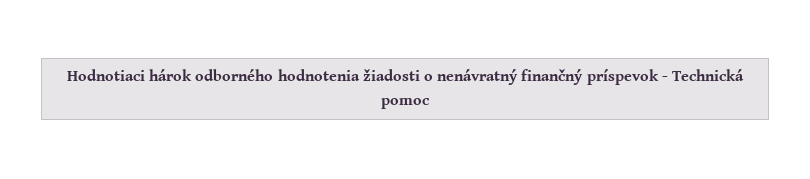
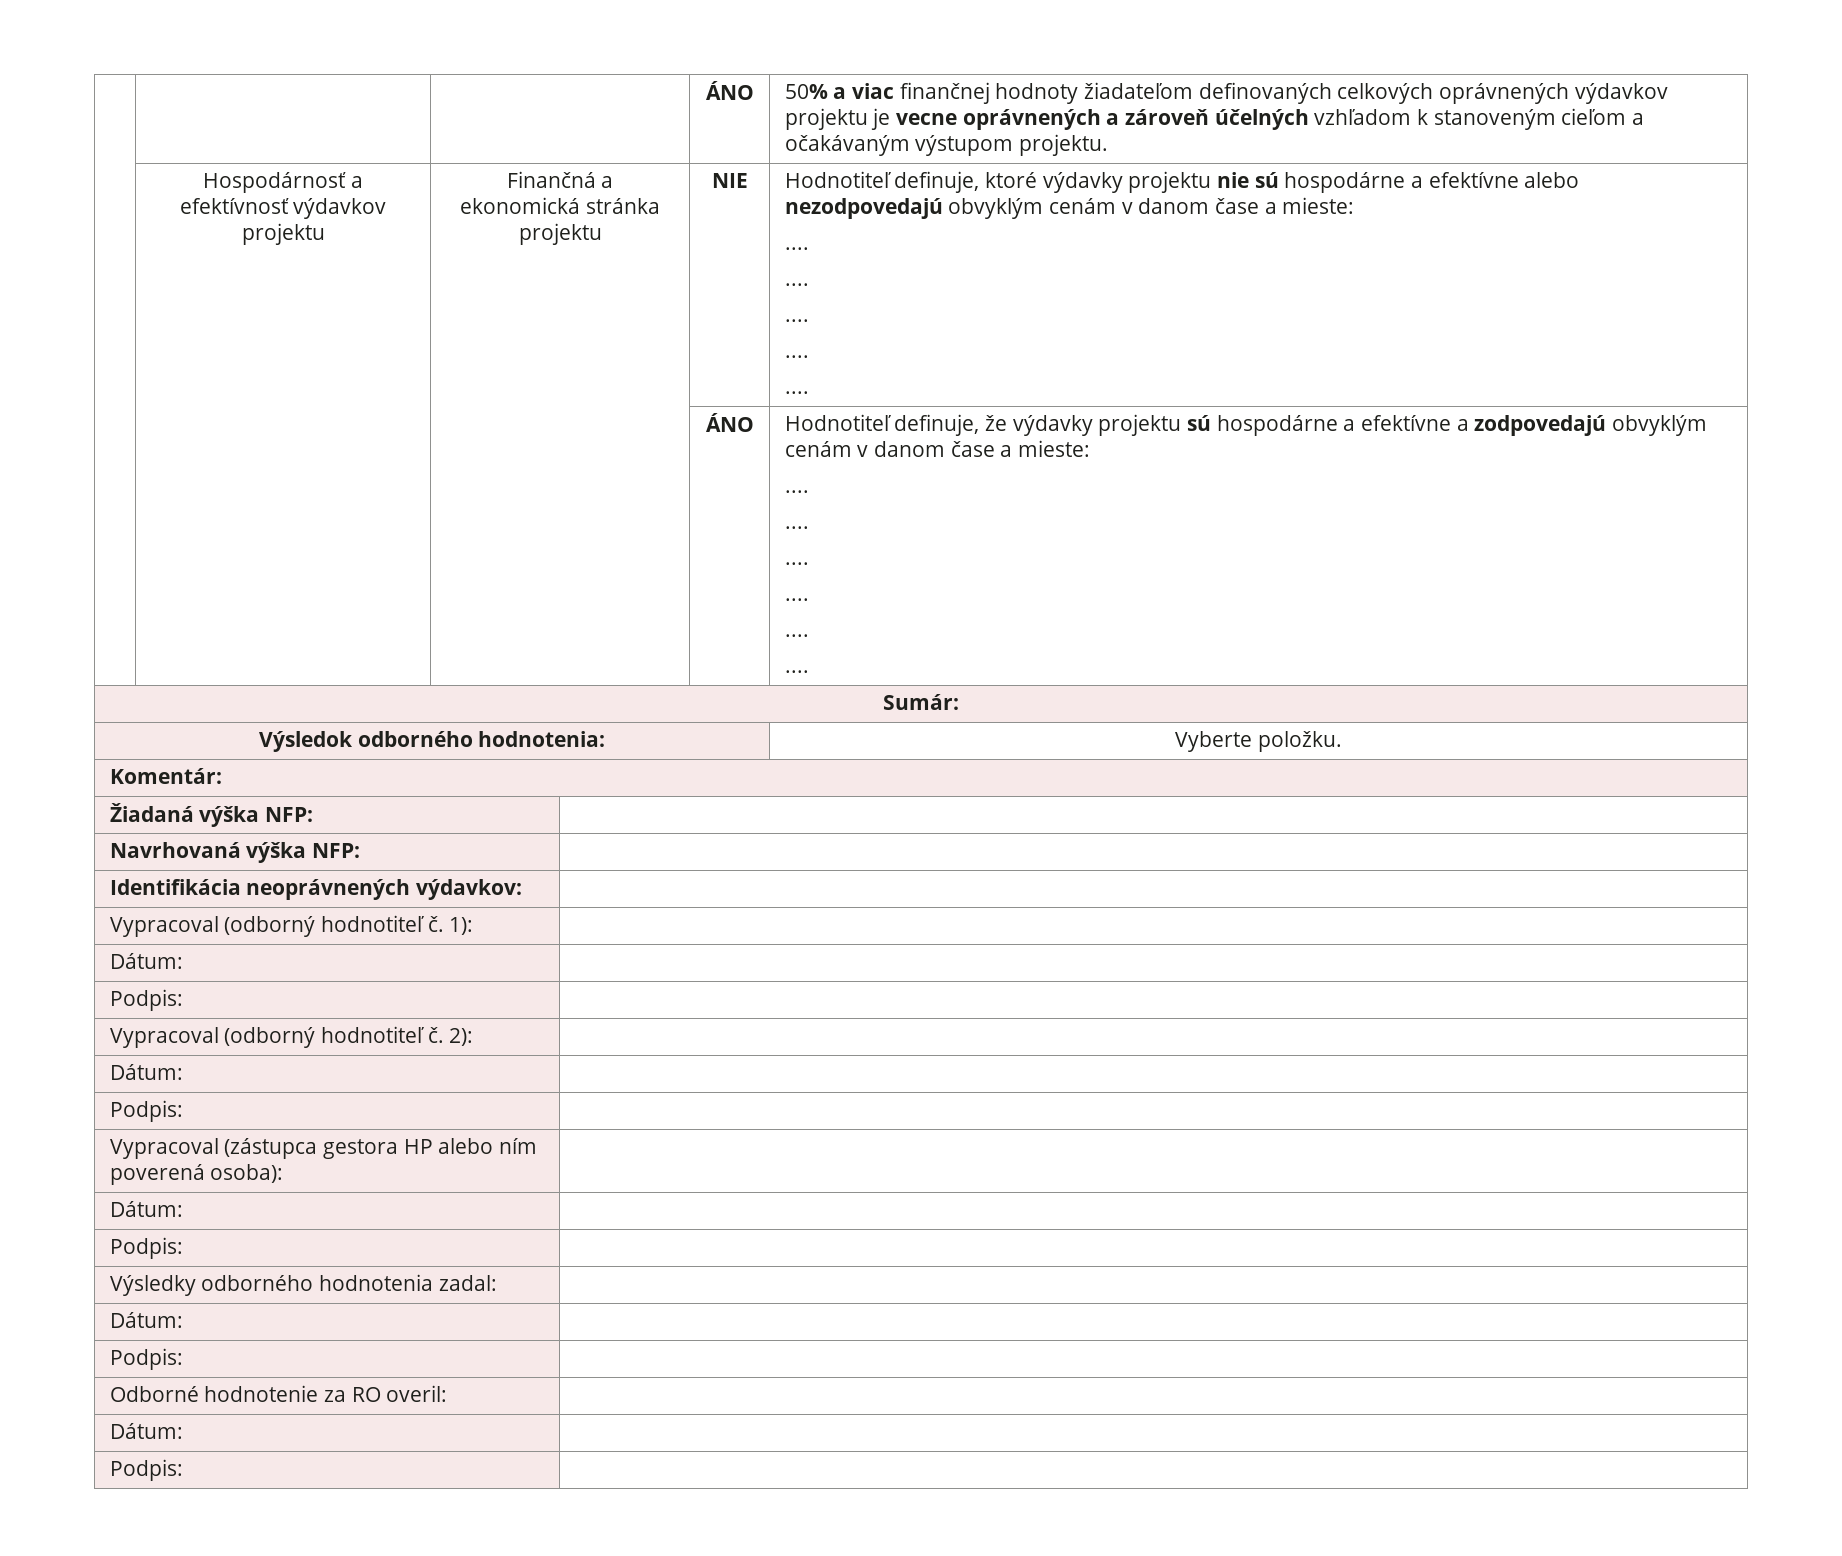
- Hodnotiaci hárok odborného hodnotenia žiadosti o nenávratný finančný príspevok - Technická pomoc
+ | | | ÁNO | 50% a viac finančnej hodnoty žiadateľom definovaných celkových oprávnených výdavkov projektu je vecne oprávnených a zároveň účelných vzhľadom k stanoveným cieľom a očakávaným výstupom projektu.
+ | Hospodárnosť a efektívnosť výdavkov projektu | Finančná a ekonomická stránka projektu | NIE | Hodnotiteľ definuje, ktoré výdavky projektu nie sú hospodárne a efektívne alebo nezodpovedajú obvyklým cenám v danom čase a mieste:
+ ....
+ ....
+ ....
+ ....
+ ....
+ | | | ÁNO | Hodnotiteľ definuje, že výdavky projektu sú hospodárne a efektívne a zodpovedajú obvyklým cenám v danom čase a mieste:
+ ....
+ ....
+ ....
+ ....
+ ....
+ ....
+ Sumár:
+ Výsledok odborného hodnotenia: | Vyberte položku.
+ Komentár:
+ Žiadaná výška NFP: |
+ Navrhovaná výška NFP: |
+ Identifikácia neoprávnených výdavkov: |
+ Vypracoval (odborný hodnotiteľ č. 1): |
+ Dátum: |
+ Podpis: |
+ Vypracoval (odborný hodnotiteľ č. 2): |
+ Dátum: |
+ Podpis: |
+ Vypracoval (zástupca gestora HP alebo ním poverená osoba): |
+ Dátum: |
+ Podpis: |
+ Výsledky odborného hodnotenia zadal: |
+ Dátum: |
+ Podpis: |
+ Odborné hodnotenie za RO overil: |
+ Dátum: |
+ Podpis: |

